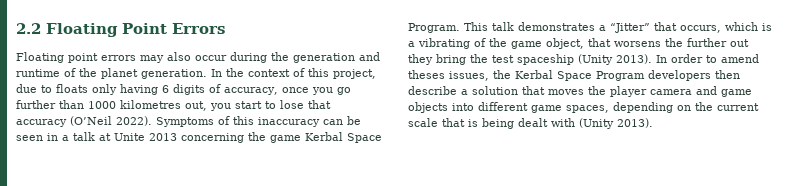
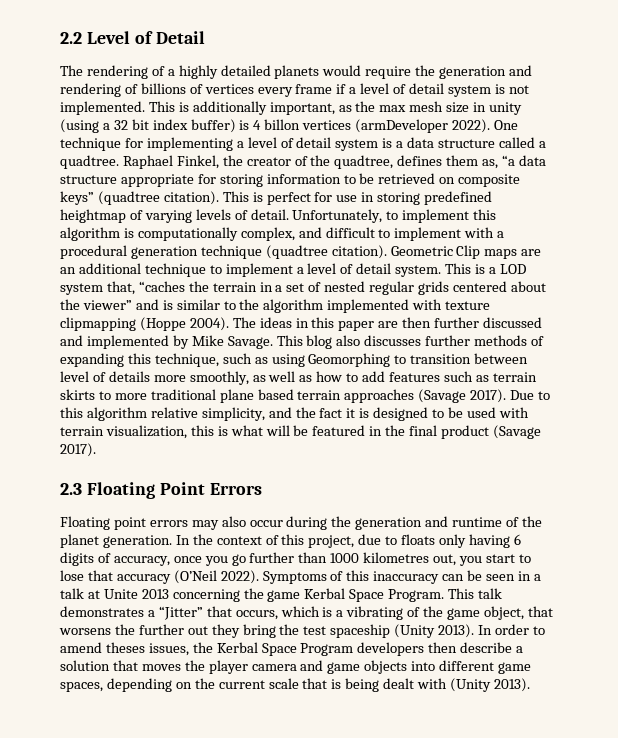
- 2.2 Floating Point Errors
+ 2.2 Level of Detail
+ The rendering of a highly detailed planets would require the generation and rendering of billions of vertices every frame if a level of detail system is not implemented. This is additionally important, as the max mesh size in unity (using a 32 bit index buffer) is 4 billon vertices (armDeveloper 2022). One technique for implementing a level of detail system is a data structure called a quadtree. Raphael Finkel, the creator of the quadtree, defines them as, “a data structure appropriate for storing information to be retrieved on composite keys” (quadtree citation). This is perfect for use in storing predefined heightmap of varying levels of detail. Unfortunately, to implement this algorithm is computationally complex, and difficult to implement with a procedural generation technique (quadtree citation). Geometric Clip maps are an additional technique to implement a level of detail system. This is a LOD system that, “caches the terrain in a set of nested regular grids centered about the viewer” and is similar to the algorithm implemented with texture clipmapping (Hoppe 2004). The ideas in this paper are then further discussed and implemented by Mike Savage. This blog also discusses further methods of expanding this technique, such as using Geomorphing to transition between level of details more smoothly, as well as how to add features such as terrain skirts to more traditional plane based terrain approaches (Savage 2017). Due to this algorithm relative simplicity, and the fact it is designed to be used with terrain visualization, this is what will be featured in the final product (Savage 2017).
+ 2.3 Floating Point Errors

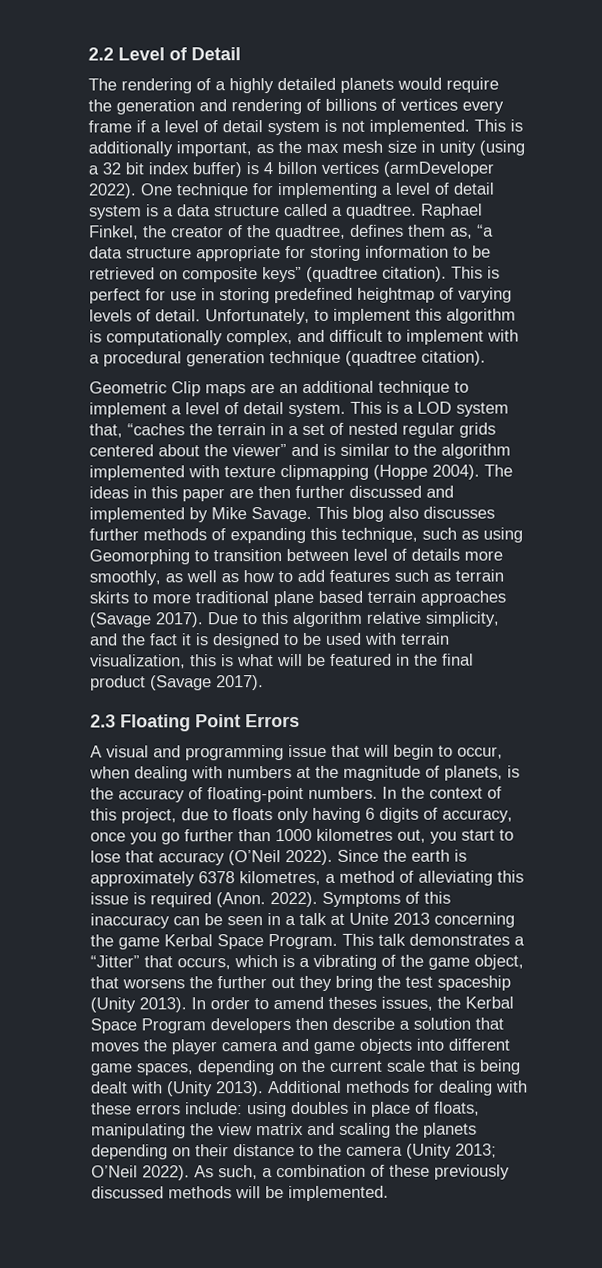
- Unfortunately, to implement this algorithm is computationally complex, and difficult to implement with a procedural generation technique (quadtree citation). Geometric Clip maps are an additional technique to implement a level of detail system.
+ Unfortunately, to implement this algorithm is computationally complex, and difficult to implement with a procedural generation technique (quadtree citation).
+ Geometric Clip maps are an additional technique to implement a level of detail system.
- Floating point errors may also occur during the generation and runtime of the planet generation.
+ A visual and programming issue that will begin to occur, when dealing with numbers at the magnitude of planets, is the accuracy of floating-point numbers.
+ Since the earth is approximately 6378 kilometres, a method of alleviating this issue is required (Anon. 2022).
+ Additional methods for dealing with these errors include: using doubles in place of floats, manipulating the view matrix and scaling the planets depending on their distance to the camera (Unity 2013; O’Neil 2022). As such, a combination of these previously discussed methods will be implemented.

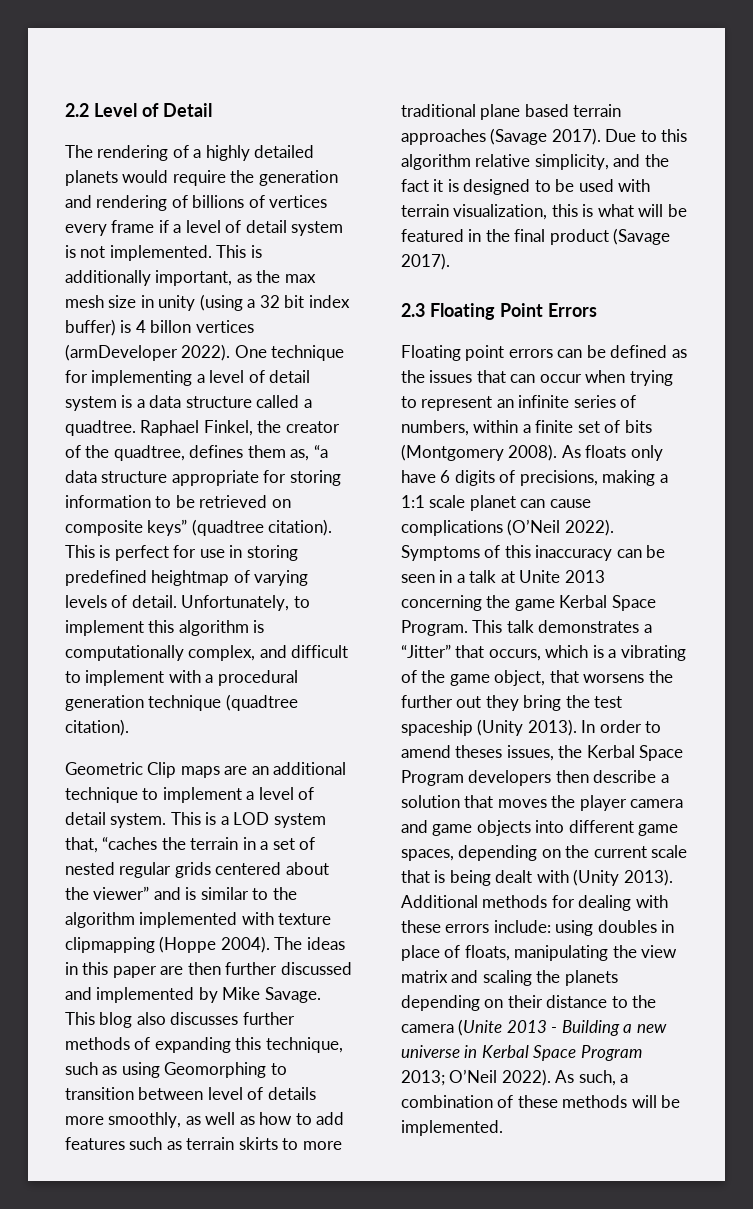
- A visual and programming issue that will begin to occur, when dealing with numbers at the magnitude of planets, is the accuracy of floating-point numbers. In the context of this project, due to floats only having 6 digits of accuracy, once you go further than 1000 kilometres out, you start to lose that accuracy (O’Neil 2022). Since the earth is approximately 6378 kilometres, a method of alleviating this issue is required (Anon. 2022).
+ Floating point errors can be defined as the issues that can occur when trying to represent an infinite series of numbers, within a finite set of bits (Montgomery 2008). As floats only have 6 digits of precisions, making a 1:1 scale planet can cause complications (O’Neil 2022).
- Additional methods for dealing with these errors include: using doubles in place of floats, manipulating the view matrix and scaling the planets depending on their distance to the camera (Unity 2013; O’Neil 2022).
+ Additional methods for dealing with these errors include: using doubles in place of floats, manipulating the view matrix and scaling the planets depending on their distance to the camera (Unite 2013 - Building a new universe in Kerbal Space Program 2013; O’Neil 2022).
- As such, a combination of these previously discussed methods will be implemented.
+ As such, a combination of these methods will be implemented.

